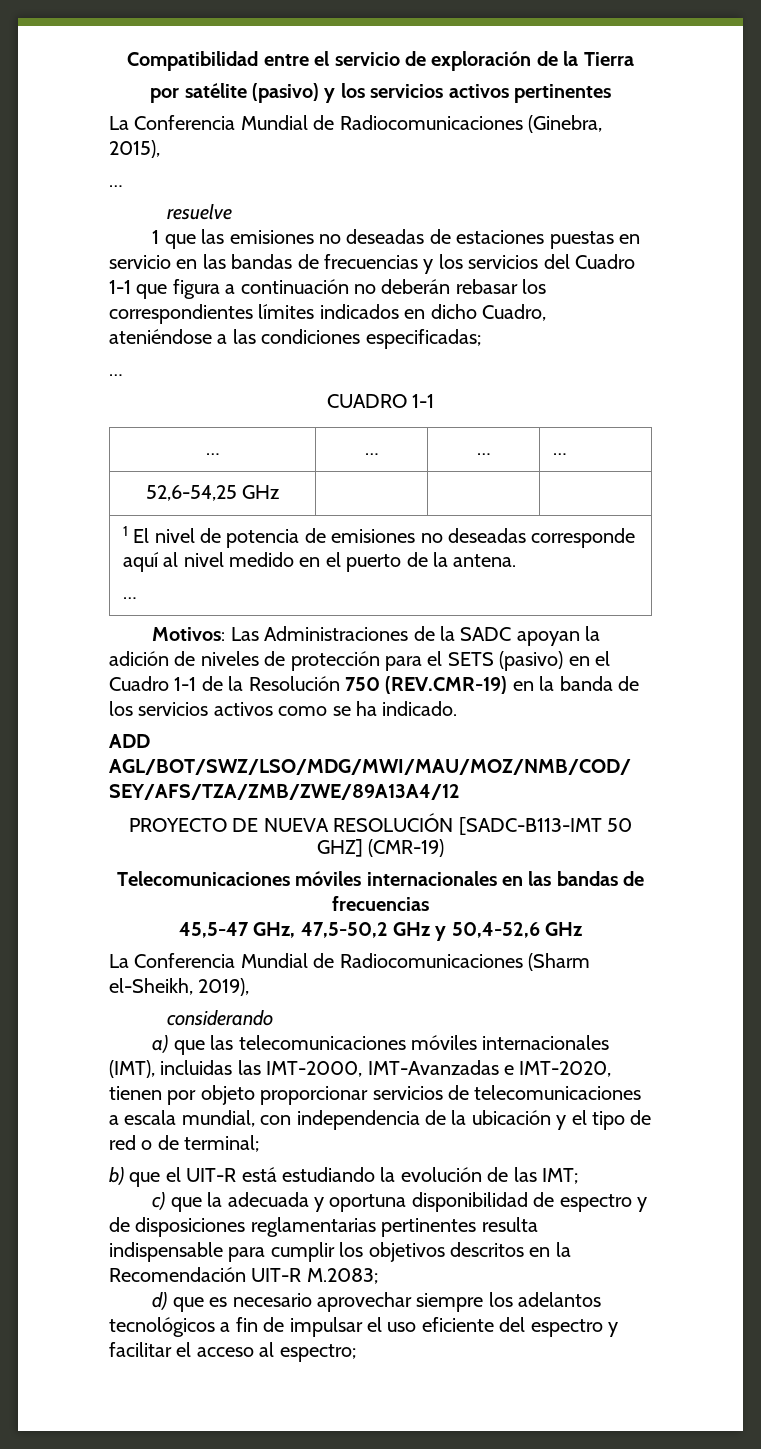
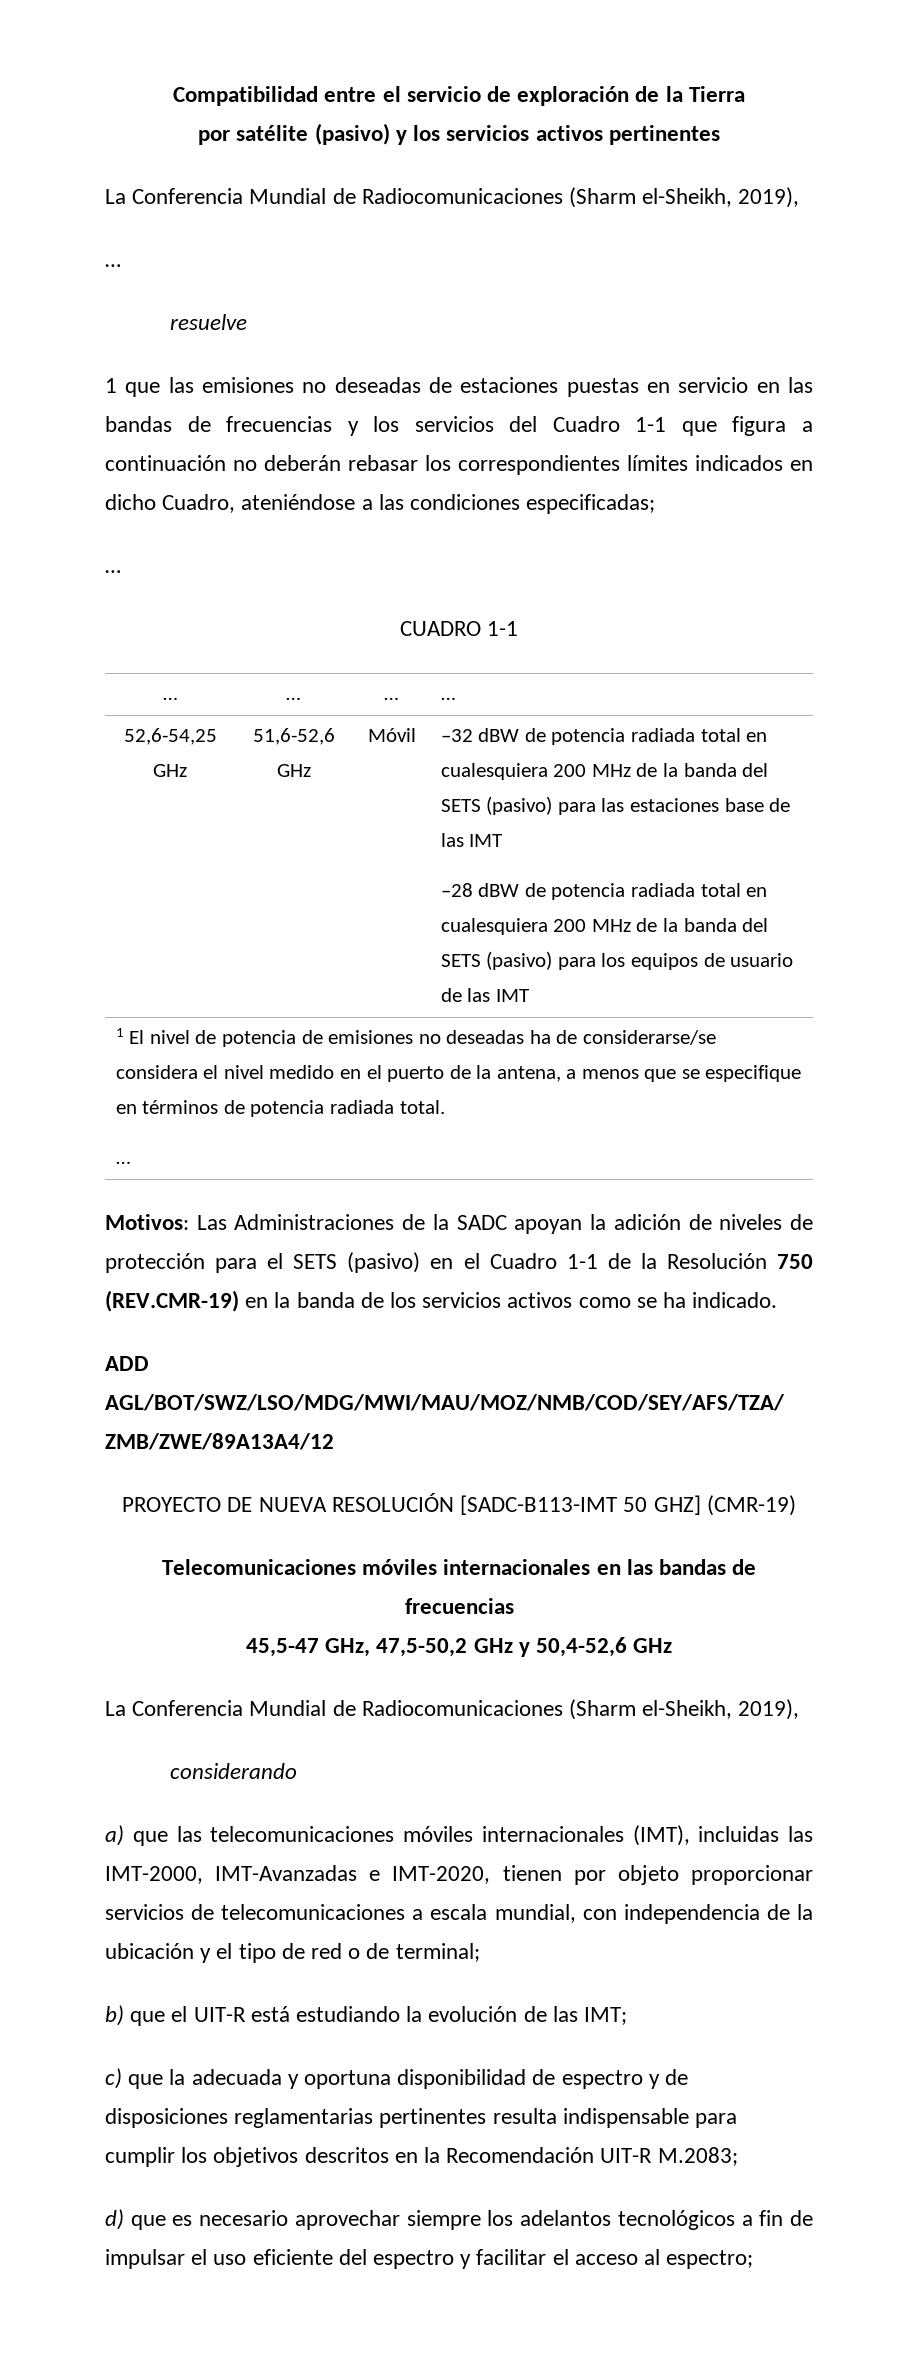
  por satélite (pasivo) y los servicios activos pertinentes
- La Conferencia Mundial de Radiocomunicaciones (Ginebra, 2015),
+ La Conferencia Mundial de Radiocomunicaciones (Sharm el-Sheikh, 2019),
+ 51,6-52,6 GHz | Móvil | –32 dBW de potencia radiada total en cualesquiera 200 MHz de la banda del SETS (pasivo) para las estaciones base de las IMT
+ –28 dBW de potencia radiada total en cualesquiera 200 MHz de la banda del SETS (pasivo) para los equipos de usuario de las IMT
- 1 El nivel de potencia de emisiones no deseadas corresponde aquí al nivel medido en el puerto de la antena.
+ 1 El nivel de potencia de emisiones no deseadas ha de considerarse/se considera el nivel medido en el puerto de la antena, a menos que se especifique en términos de potencia radiada total.

